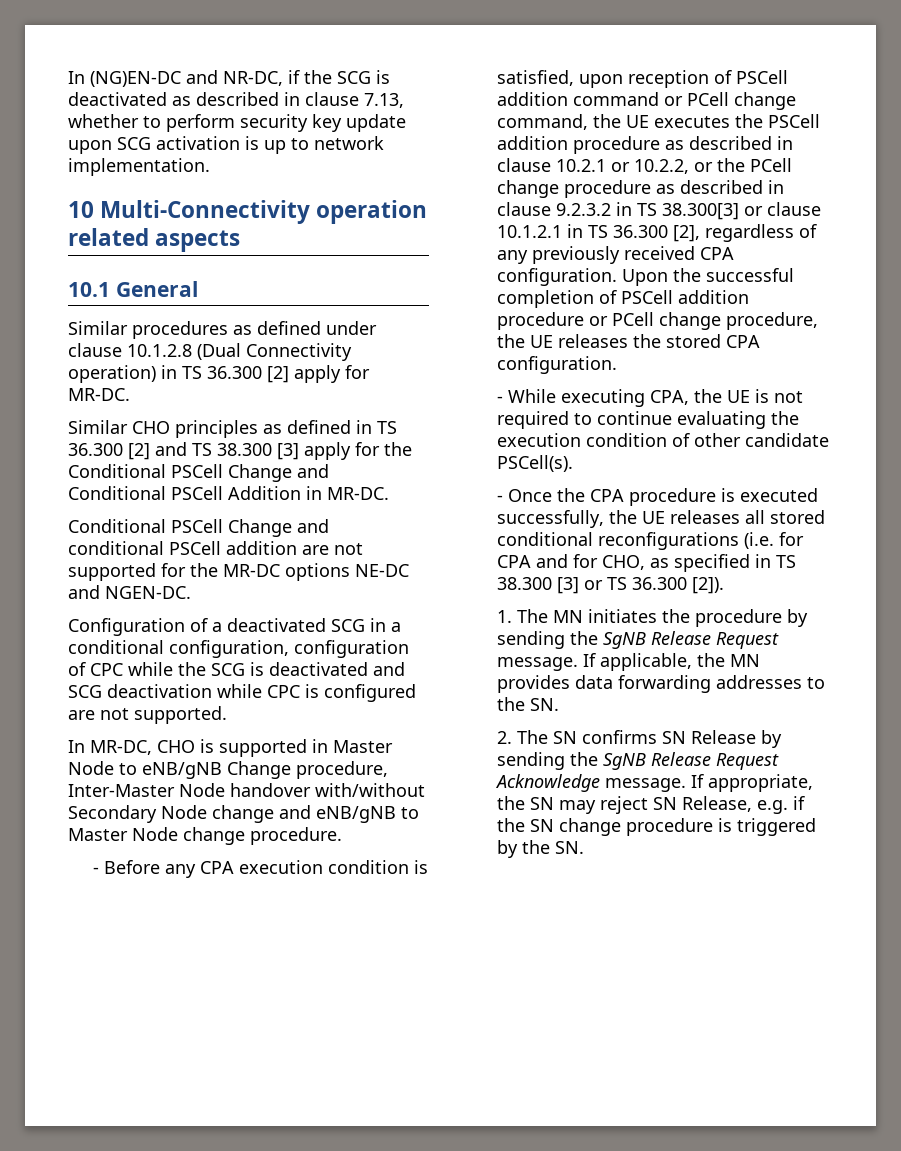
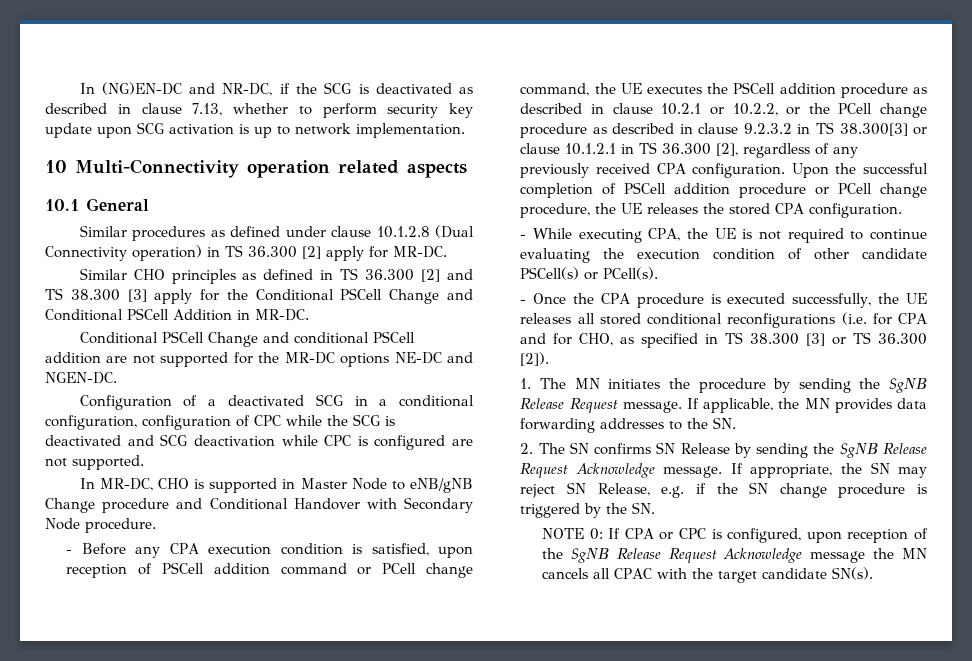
- In MR-DC, CHO is supported in Master Node to eNB/gNB Change procedure, Inter-Master Node handover with/without Secondary Node change and eNB/gNB to Master Node change procedure.
+ In MR-DC, CHO is supported in Master Node to eNB/gNB Change procedure and Conditional Handover with Secondary Node procedure.
- - While executing CPA, the UE is not required to continue evaluating the execution condition of other candidate PSCell(s).
+ - While executing CPA, the UE is not required to continue evaluating the execution condition of other candidate PSCell(s) or PCell(s).
+ NOTE 0: If CPA or CPC is configured, upon reception of the SgNB Release Request Acknowledge message the MN cancels all CPAC with the target candidate SN(s).

